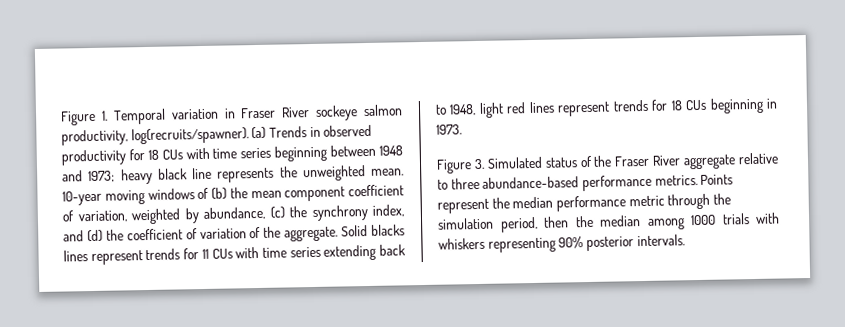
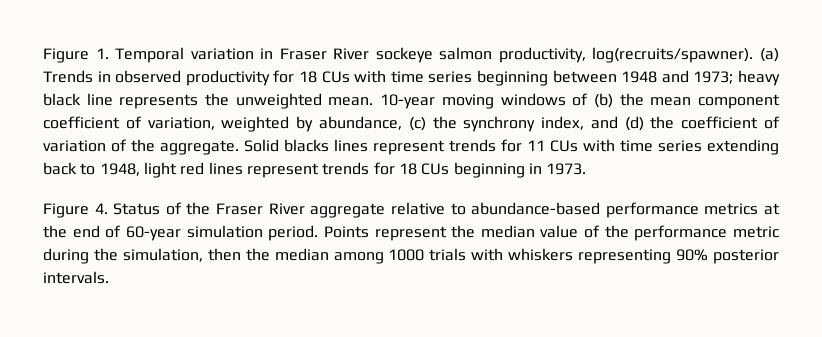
- Figure 3. Simulated status of the Fraser River aggregate relative to three abundance-based performance metrics. Points represent the median performance metric through the simulation period, then the median among 1000 trials with whiskers representing 90% posterior intervals.
+ Figure 4. Status of the Fraser River aggregate relative to abundance-based performance metrics at the end of 60-year simulation period. Points represent the median value of the performance metric during the simulation, then the median among 1000 trials with whiskers representing 90% posterior intervals.

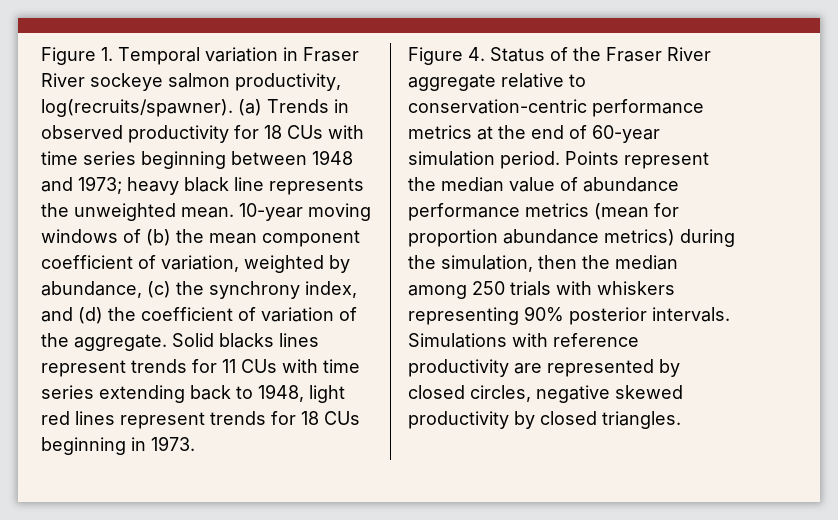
- Figure 4. Status of the Fraser River aggregate relative to abundance-based performance metrics at the end of 60-year simulation period.
+ Figure 4. Status of the Fraser River aggregate relative to conservation-centric performance metrics at the end of 60-year simulation period.
- Points represent the median value of the performance metric during the simulation, then the median among 1000 trials with whiskers representing 90% posterior intervals.
+ Points represent the median value of abundance performance metrics (mean for proportion abundance metrics) during the simulation, then the median among 250 trials with whiskers representing 90% posterior intervals.
+ Simulations with reference productivity are represented by closed circles, negative skewed productivity by closed triangles.

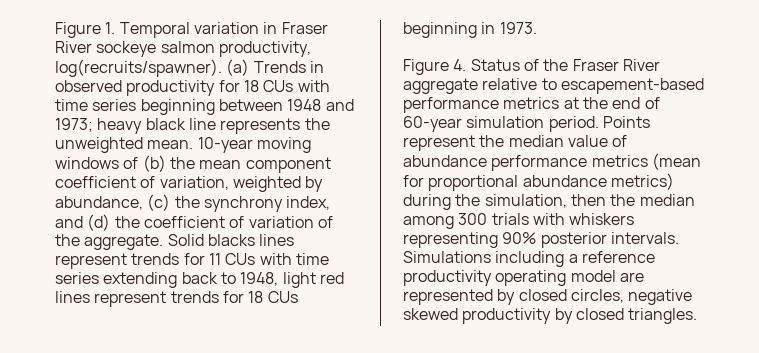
- Figure 4. Status of the Fraser River aggregate relative to conservation-centric performance metrics at the end of 60-year simulation period.
+ Figure 4. Status of the Fraser River aggregate relative to escapement-based performance metrics at the end of 60-year simulation period.
- Points represent the median value of abundance performance metrics (mean for proportion abundance metrics) during the simulation, then the median among 250 trials with whiskers representing 90% posterior intervals.
+ Points represent the median value of abundance performance metrics (mean for proportional abundance metrics) during the simulation, then the median among 300 trials with whiskers representing 90% posterior intervals.
- Simulations with reference productivity are represented by closed circles, negative skewed productivity by closed triangles.
+ Simulations including a reference productivity operating model are represented by closed circles, negative skewed productivity by closed triangles.

